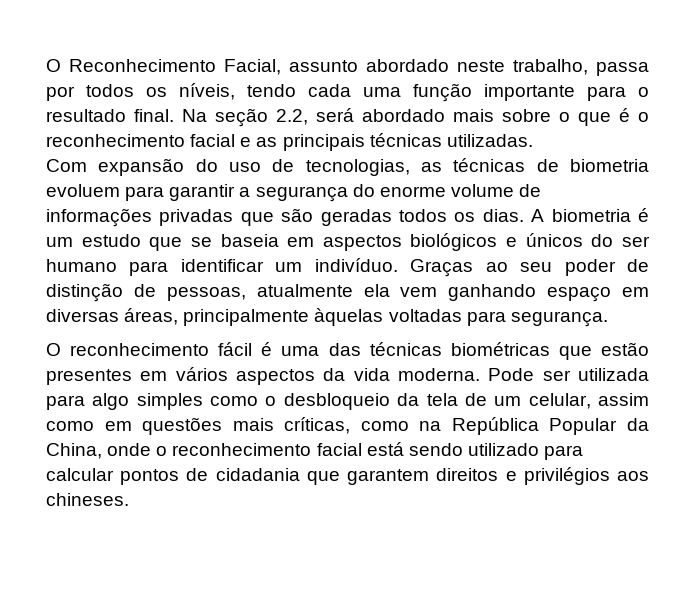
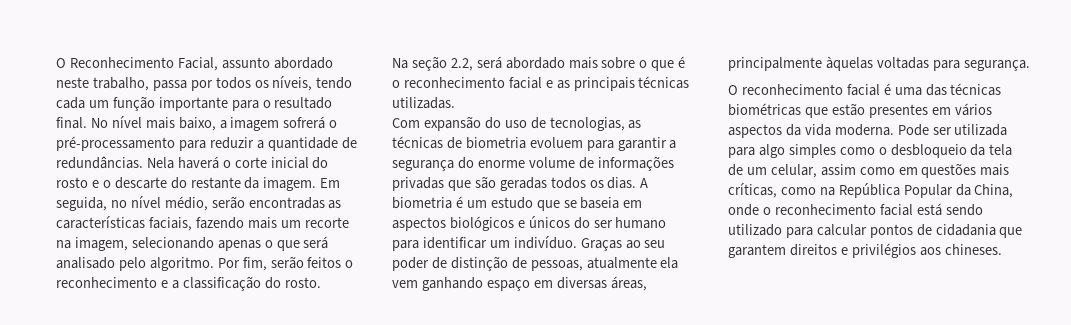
- O Reconhecimento Facial, assunto abordado neste trabalho, passa por todos os níveis, tendo cada uma função importante para o resultado final. Na seção 2.2, será abordado mais sobre o que é o reconhecimento facial e as principais técnicas utilizadas.
+ O Reconhecimento Facial, assunto abordado neste trabalho, passa por todos os níveis, tendo cada um função importante para o resultado final. No nível mais baixo, a imagem sofrerá o pré-processamento para reduzir a quantidade de redundâncias. Nela haverá o corte inicial do rosto e o descarte do restante da imagem. Em seguida, no nível médio, serão encontradas as características faciais, fazendo mais um recorte na imagem, selecionando apenas o que será analisado pelo algoritmo. Por fim, serão feitos o reconhecimento e a classificação do rosto.
+ Na seção 2.2, será abordado mais sobre o que é o reconhecimento facial e as principais técnicas utilizadas.
- O reconhecimento fácil é uma das técnicas biométricas que estão presentes em vários aspectos da vida moderna.
+ O reconhecimento facial é uma das técnicas biométricas que estão presentes em vários aspectos da vida moderna.

